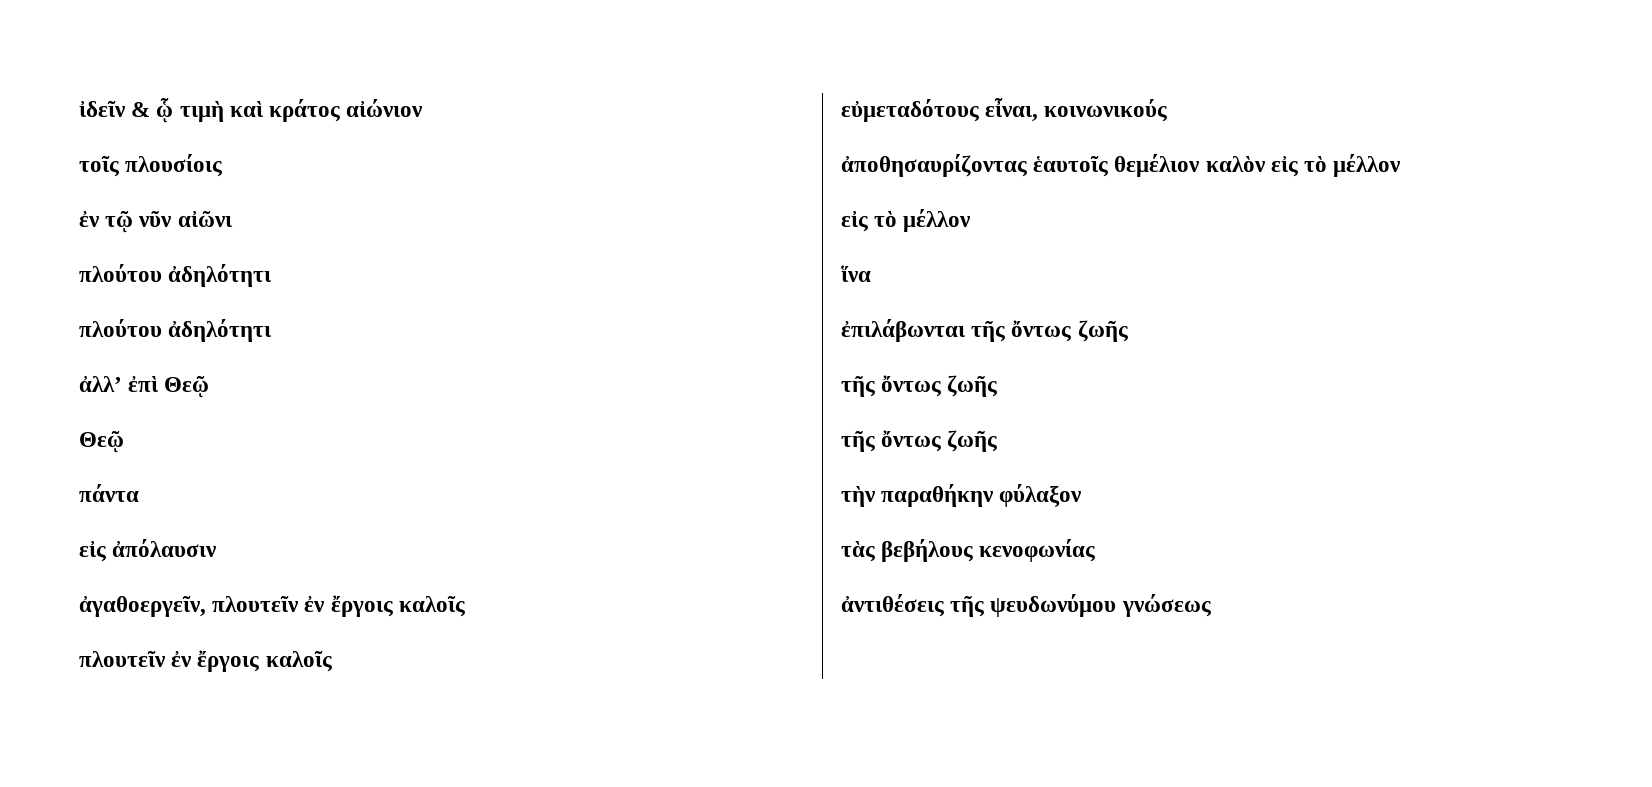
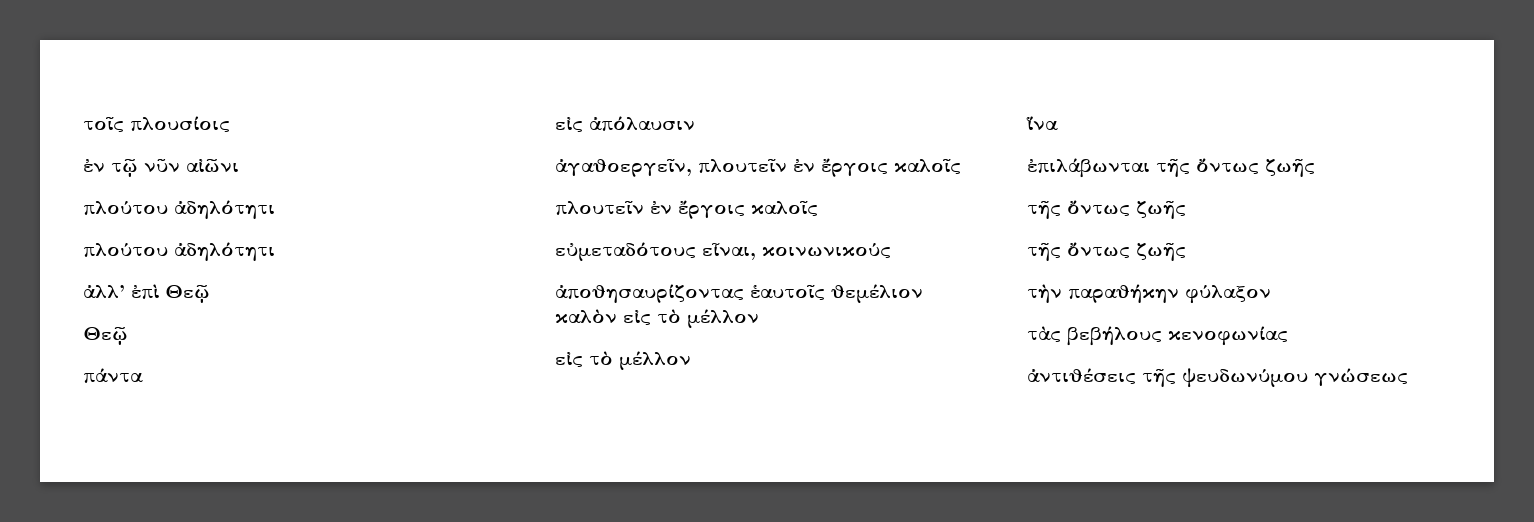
- ἰδεῖν & ᾧ τιμὴ καὶ κράτος αἰώνιον

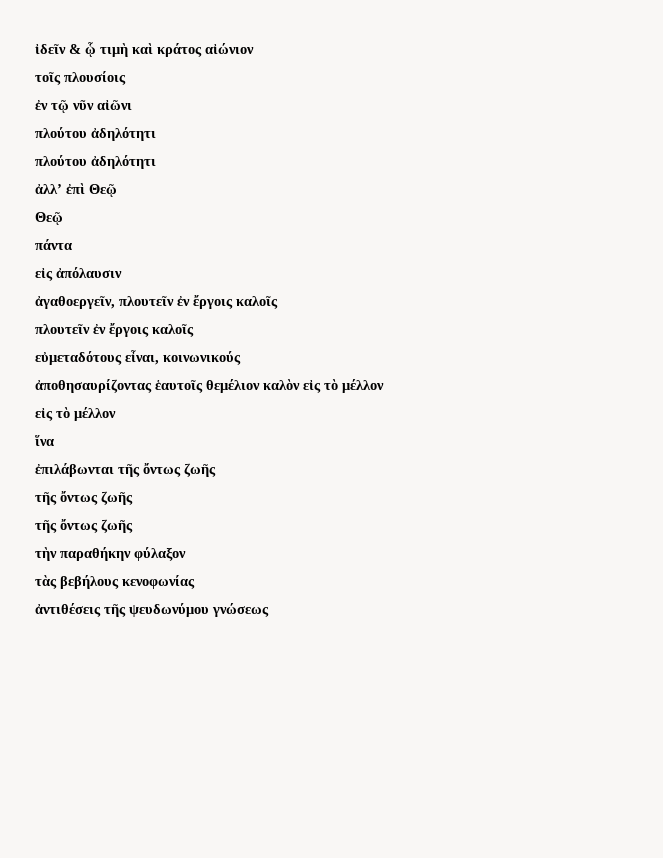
+ ἰδεῖν & ᾧ τιμὴ καὶ κράτος αἰώνιον

